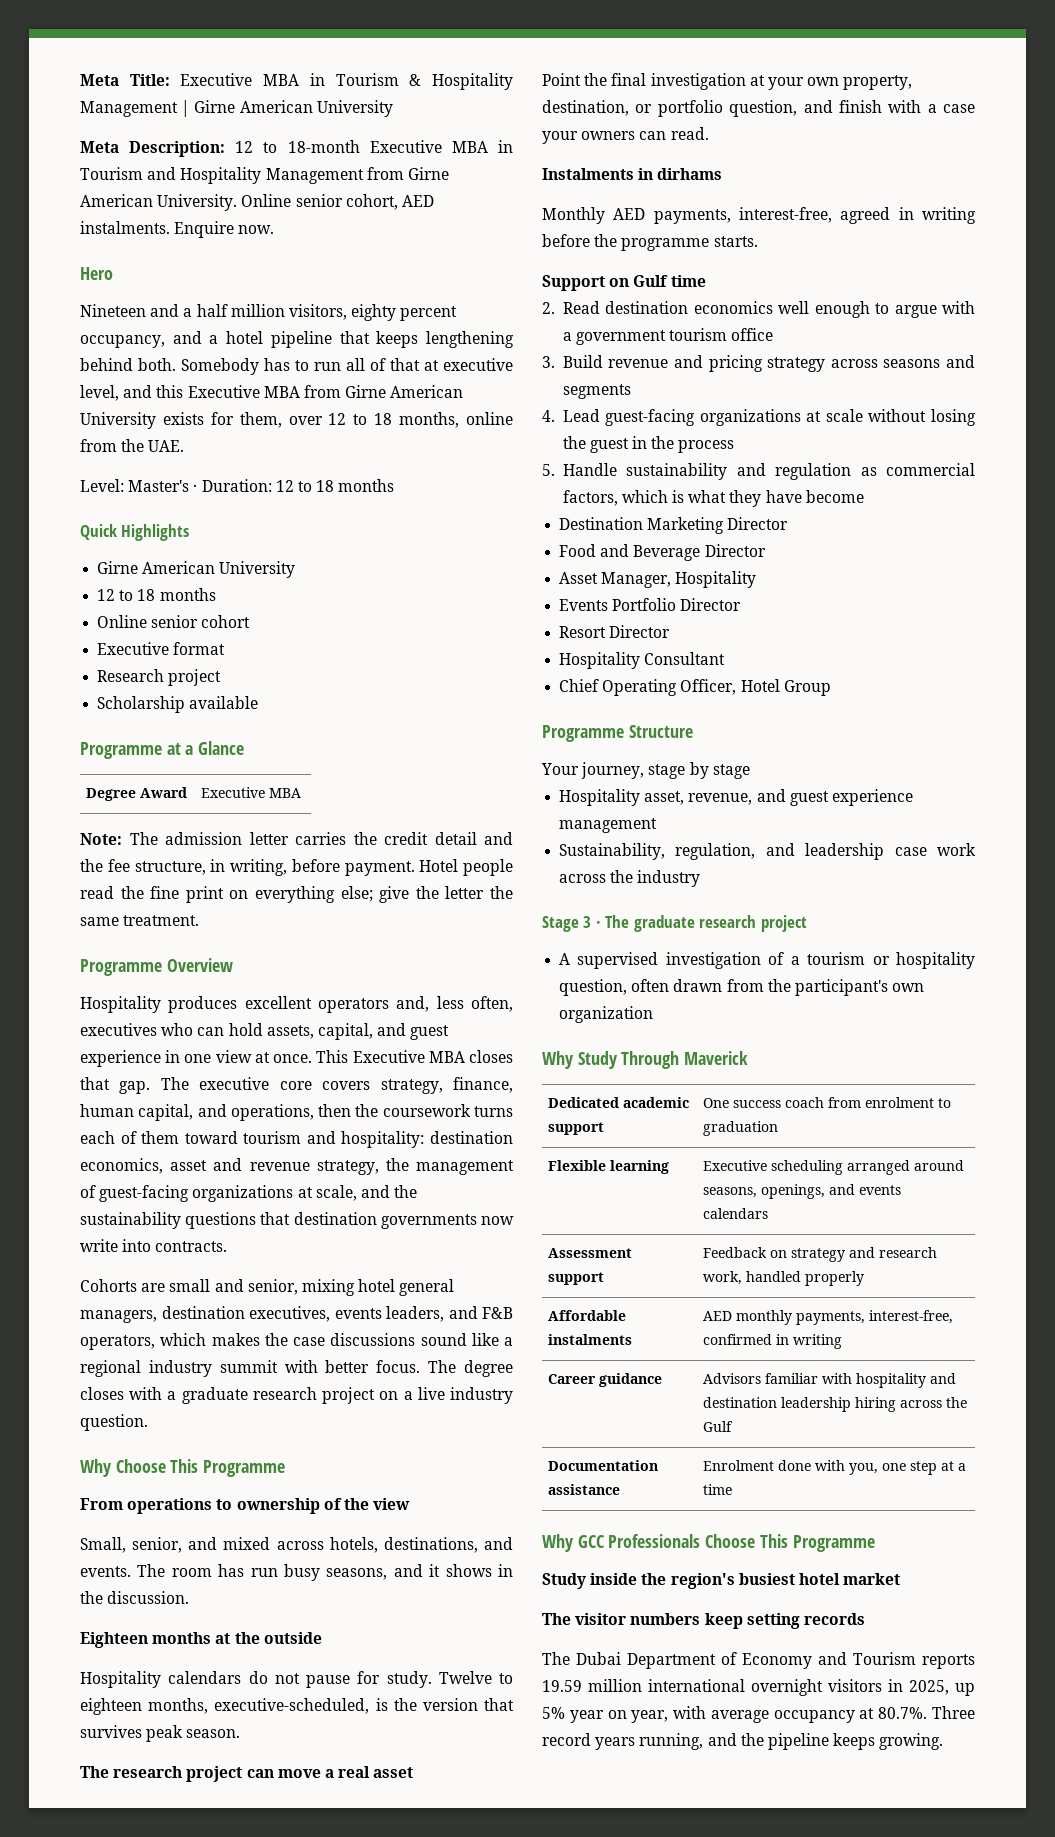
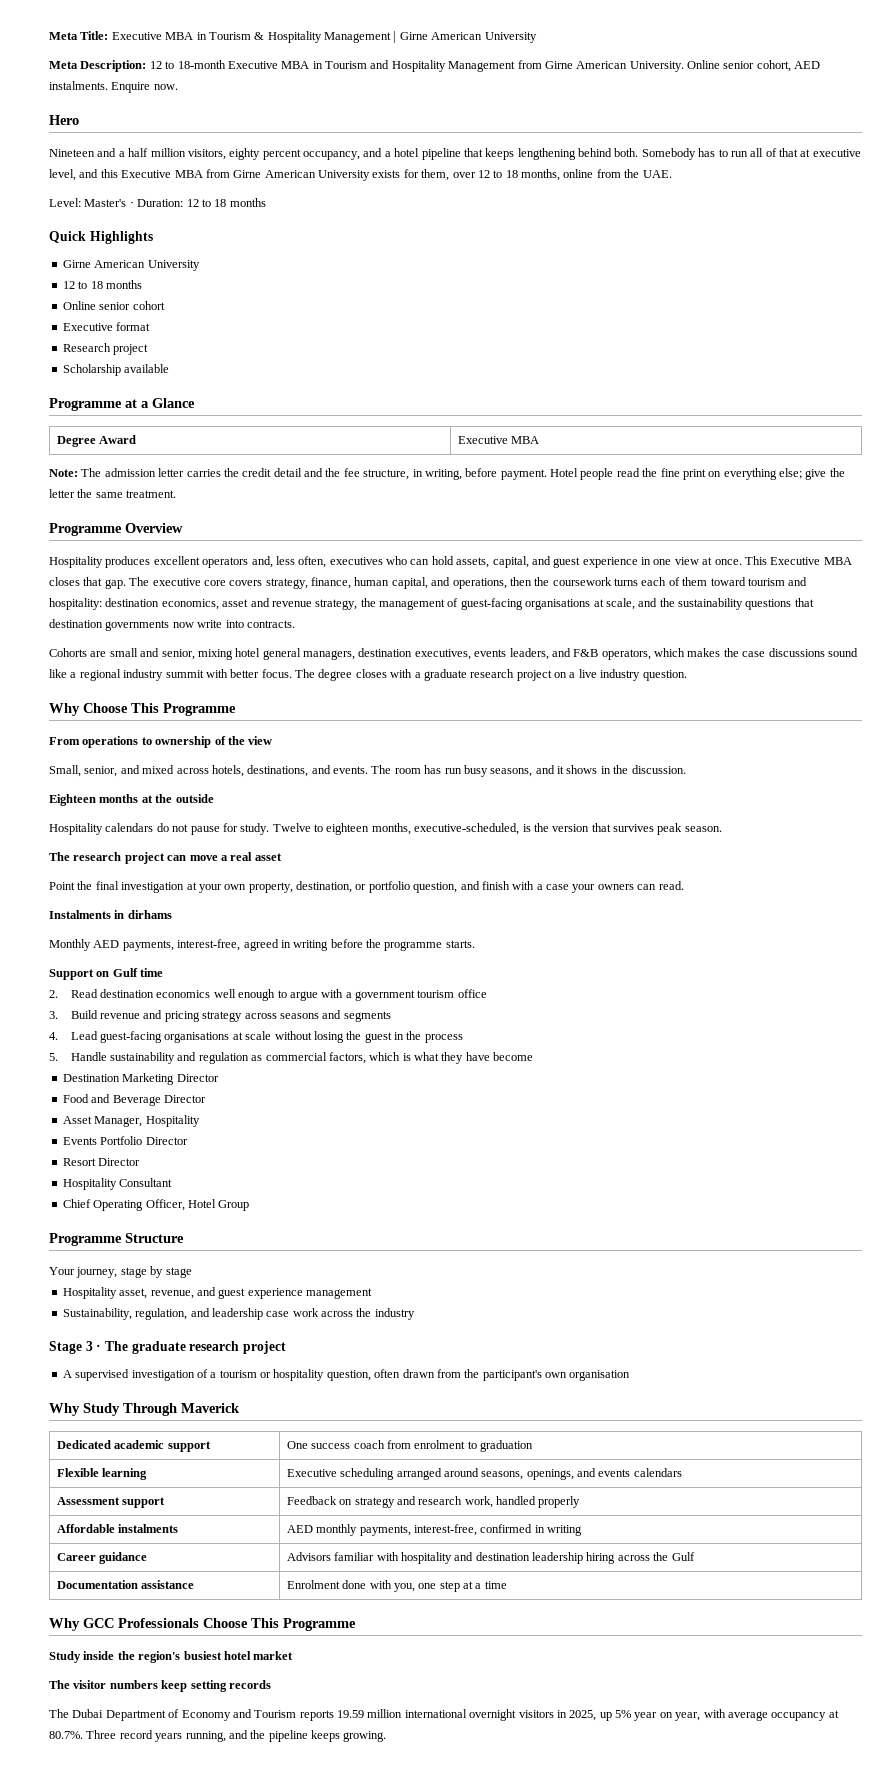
- The executive core covers strategy, finance, human capital, and operations, then the coursework turns each of them toward tourism and hospitality: destination economics, asset and revenue strategy, the management of guest-facing organizations at scale, and the sustainability questions that destination governments now write into contracts.
+ The executive core covers strategy, finance, human capital, and operations, then the coursework turns each of them toward tourism and hospitality: destination economics, asset and revenue strategy, the management of guest-facing organisations at scale, and the sustainability questions that destination governments now write into contracts.
- 4. Lead guest-facing organizations at scale without losing the guest in the process
+ 4. Lead guest-facing organisations at scale without losing the guest in the process
- A supervised investigation of a tourism or hospitality question, often drawn from the participant's own organization
+ A supervised investigation of a tourism or hospitality question, often drawn from the participant's own organisation

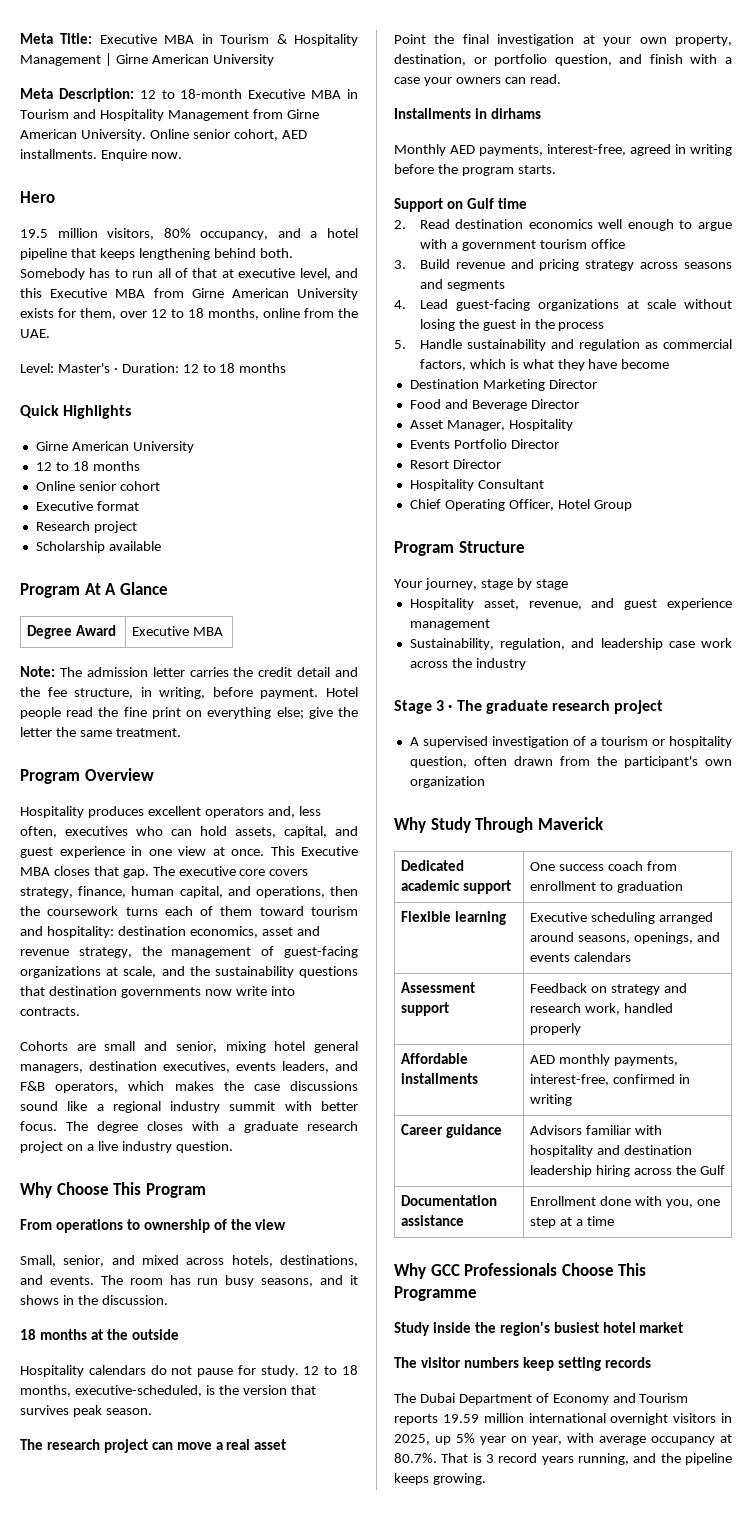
- Online senior cohort, AED instalments.
+ Online senior cohort, AED installments.
- Nineteen and a half million visitors, eighty percent occupancy, and a hotel pipeline that keeps lengthening behind both.
+ 19.5 million visitors, 80% occupancy, and a hotel pipeline that keeps lengthening behind both.
- Programme at a Glance
+ Program At A Glance
- Programme Overview
+ Program Overview
- The executive core covers strategy, finance, human capital, and operations, then the coursework turns each of them toward tourism and hospitality: destination economics, asset and revenue strategy, the management of guest-facing organisations at scale, and the sustainability questions that destination governments now write into contracts.
+ The executive core covers strategy, finance, human capital, and operations, then the coursework turns each of them toward tourism and hospitality: destination economics, asset and revenue strategy, the management of guest-facing organizations at scale, and the sustainability questions that destination governments now write into contracts.
- Why Choose This Programme
+ Why Choose This Program
- Eighteen months at the outside
+ 18 months at the outside
- Twelve to eighteen months, executive-scheduled, is the version that survives peak season.
+ 12 to 18 months, executive-scheduled, is the version that survives peak season.
- Instalments in dirhams
+ Installments in dirhams
- Monthly AED payments, interest-free, agreed in writing before the programme starts.
+ Monthly AED payments, interest-free, agreed in writing before the program starts.
- 4. Lead guest-facing organisations at scale without losing the guest in the process
+ 4. Lead guest-facing organizations at scale without losing the guest in the process
- Programme Structure
+ Program Structure
- A supervised investigation of a tourism or hospitality question, often drawn from the participant's own organisation
+ A supervised investigation of a tourism or hospitality question, often drawn from the participant's own organization
- Dedicated academic support | One success coach from enrolment to graduation
+ Dedicated academic support | One success coach from enrollment to graduation
- Affordable instalments | AED monthly payments, interest-free, confirmed in writing
+ Affordable installments | AED monthly payments, interest-free, confirmed in writing
- Documentation assistance | Enrolment done with you, one step at a time
+ Documentation assistance | Enrollment done with you, one step at a time
- The Dubai Department of Economy and Tourism reports 19.59 million international overnight visitors in 2025, up 5% year on year, with average occupancy at 80.7%. Three record years running, and the pipeline keeps growing.
+ The Dubai Department of Economy and Tourism reports 19.59 million international overnight visitors in 2025, up 5% year on year, with average occupancy at 80.7%. That is 3 record years running, and the pipeline keeps growing.

